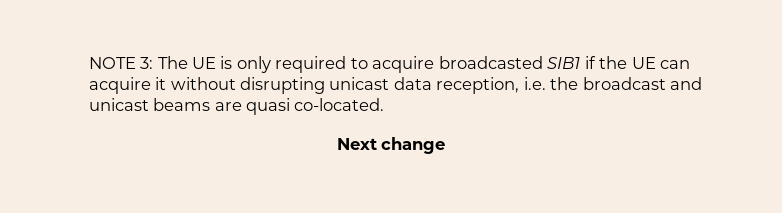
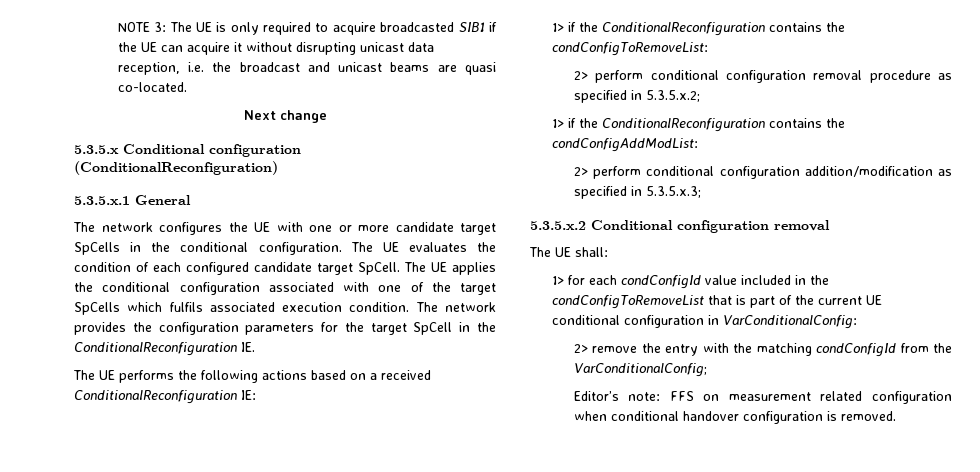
+ 5.3.5.x Conditional configuration (ConditionalReconfiguration)
+ 5.3.5.x.1 General
+ The network configures the UE with one or more candidate target SpCells in the conditional configuration. The UE evaluates the condition of each configured candidate target SpCell. The UE applies the conditional configuration associated with one of the target SpCells which fulfils associated execution condition. The network provides the configuration parameters for the target SpCell in the ConditionalReconfiguration IE.
+ The UE performs the following actions based on a received ConditionalReconfiguration IE:
+ 1> if the ConditionalReconfiguration contains the condConfigToRemoveList:
+ 2> perform conditional configuration removal procedure as specified in 5.3.5.x.2;
+ 1> if the ConditionalReconfiguration contains the condConfigAddModList:
+ 2> perform conditional configuration addition/modification as specified in 5.3.5.x.3;
+ 5.3.5.x.2 Conditional configuration removal
+ The UE shall:
+ 1> for each condConfigId value included in the condConfigToRemoveList that is part of the current UE conditional configuration in VarConditionalConfig:
+ 2> remove the entry with the matching condConfigId from the VarConditionalConfig;
+ Editor’s note: FFS on measurement related configuration when conditional handover configuration is removed.

